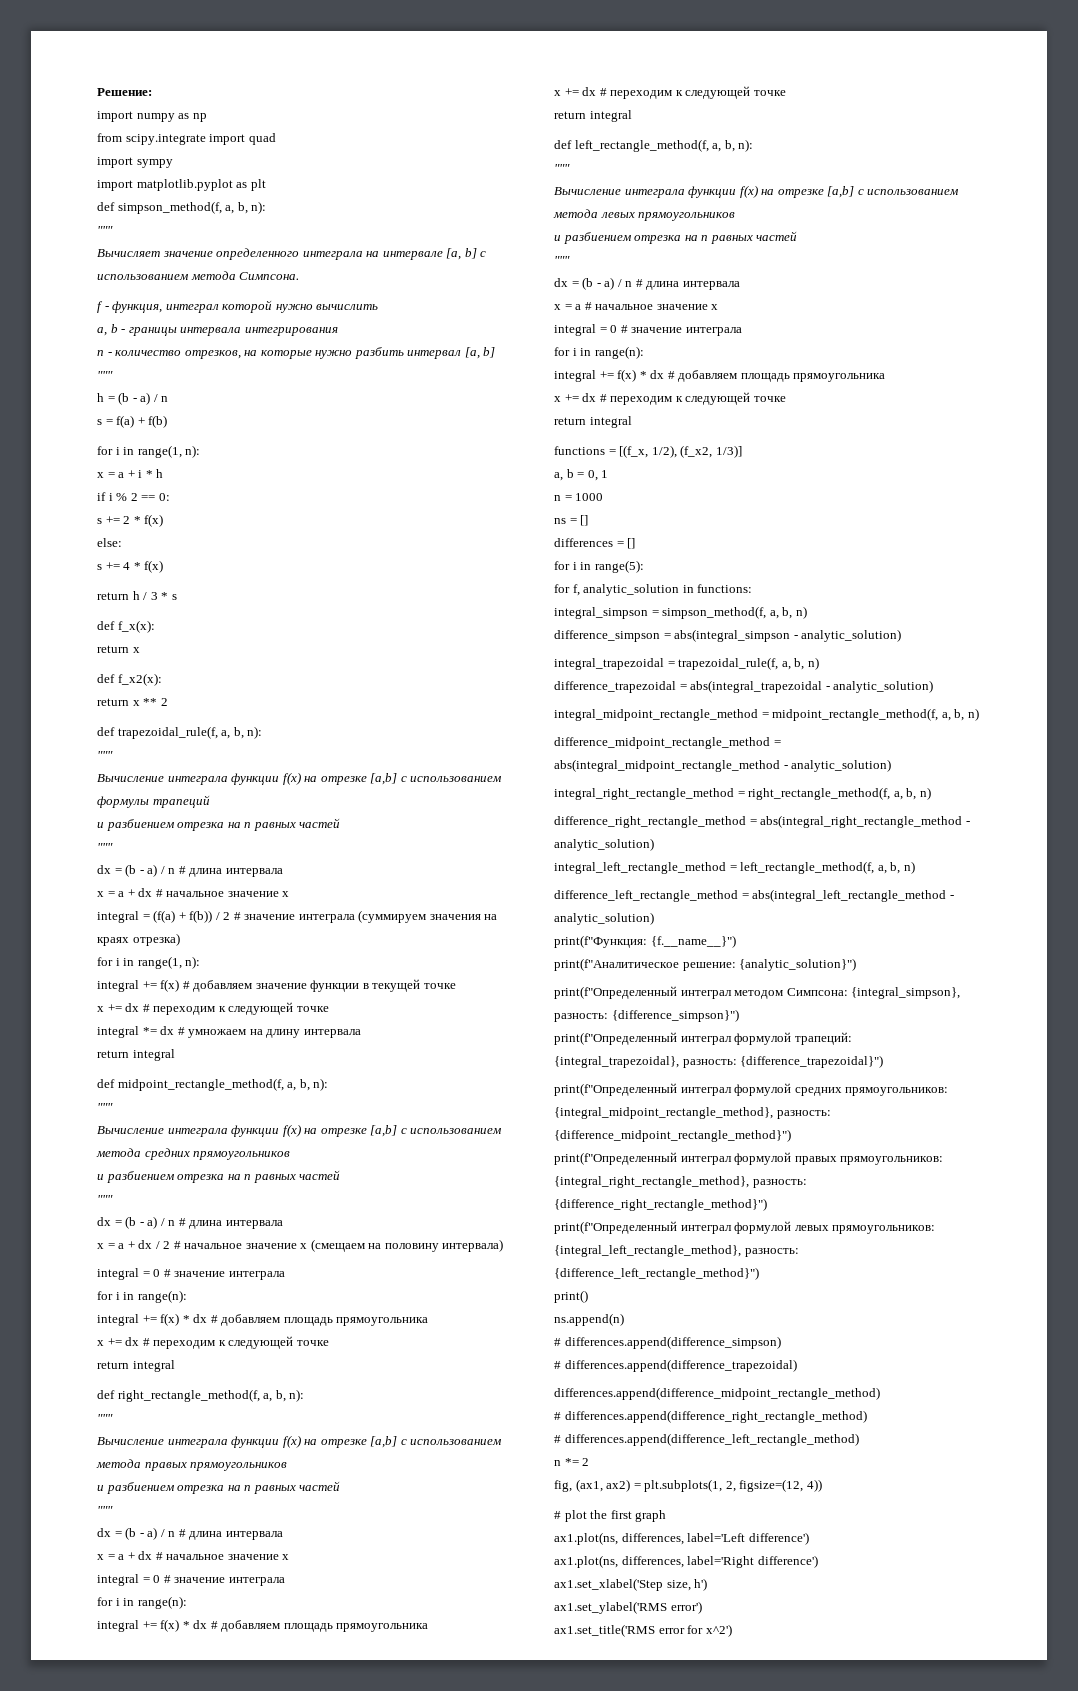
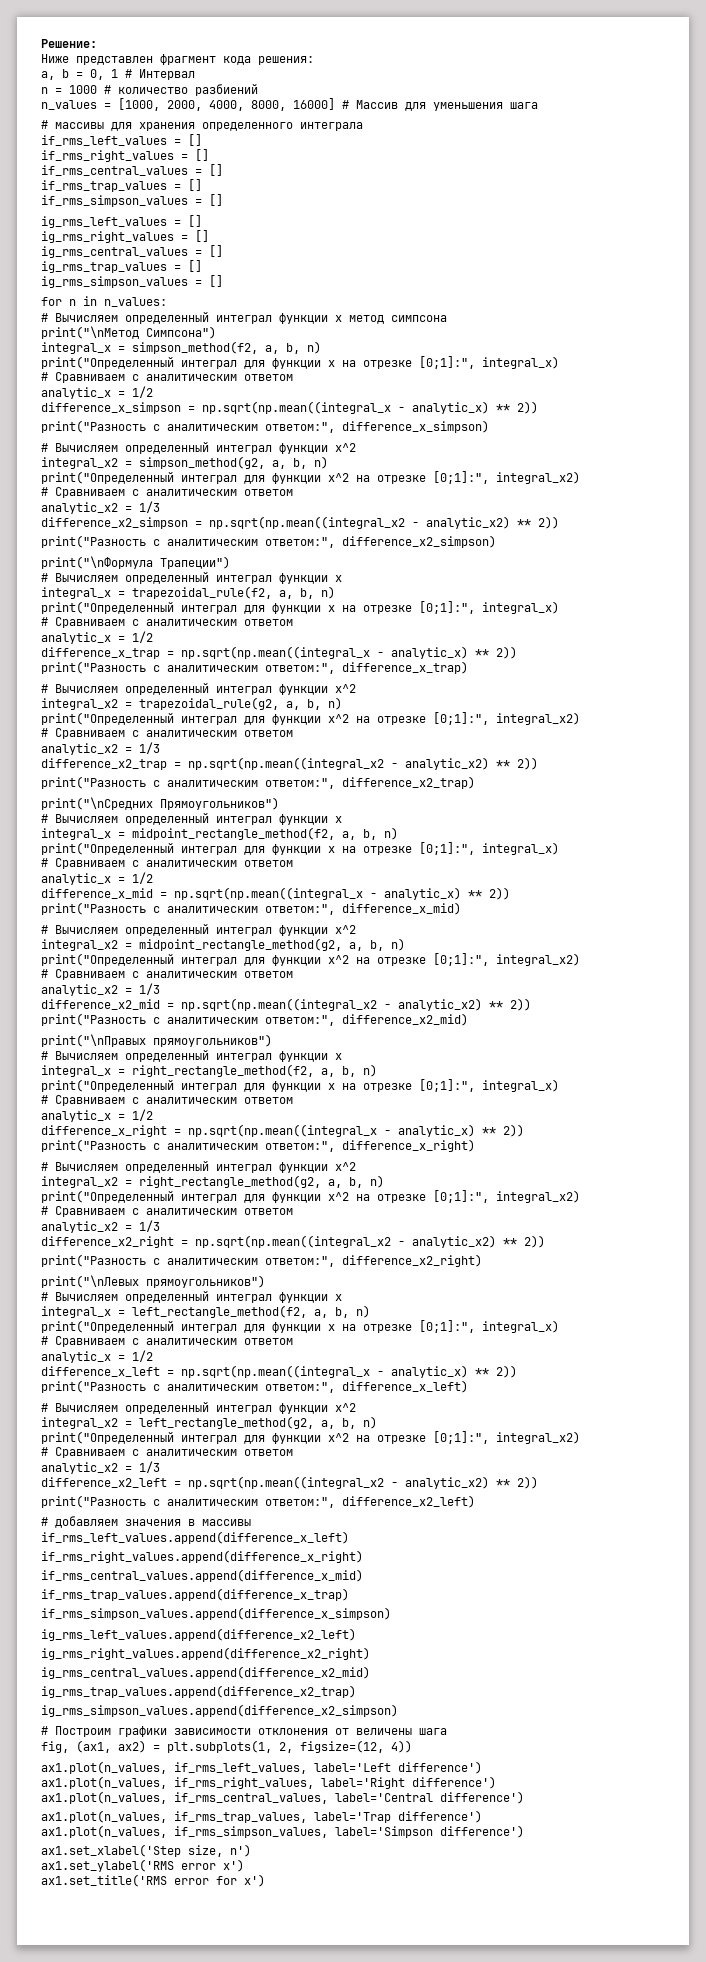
- import numpy as np
- from scipy.integrate import quad
- import sympy
- import matplotlib.pyplot as plt
- def simpson_method(f, a, b, n):
- """
- Вычисляет значение определенного интеграла на интервале [a, b] с использованием метода Симпсона.
- f - функция, интеграл которой нужно вычислить
- a, b - границы интервала интегрирования
- n - количество отрезков, на которые нужно разбить интервал [a, b]
- """
- h = (b - a) / n
- s = f(a) + f(b)
- for i in range(1, n):
- x = a + i * h
- if i % 2 == 0:
- s += 2 * f(x)
- else:
- s += 4 * f(x)
- return h / 3 * s
- def f_x(x):
- return x
- def f_x2(x):
- return x ** 2
- def trapezoidal_rule(f, a, b, n):
- """
- Вычисление интеграла функции f(x) на отрезке [a,b] с использованием формулы трапеций
- и разбиением отрезка на n равных частей
- """
- dx = (b - a) / n # длина интервала
- x = a + dx # начальное значение x
- integral = (f(a) + f(b)) / 2 # значение интеграла (суммируем значения на краях отрезка)
- for i in range(1, n):
- integral += f(x) # добавляем значение функции в текущей точке
- x += dx # переходим к следующей точке
- integral *= dx # умножаем на длину интервала
- return integral
- def midpoint_rectangle_method(f, a, b, n):
- """
- Вычисление интеграла функции f(x) на отрезке [a,b] с использованием метода средних прямоугольников
- и разбиением отрезка на n равных частей
- """
- dx = (b - a) / n # длина интервала
- x = a + dx / 2 # начальное значение x (смещаем на половину интервала)
- integral = 0 # значение интеграла
- for i in range(n):
- integral += f(x) * dx # добавляем площадь прямоугольника
- x += dx # переходим к следующей точке
- return integral
- def right_rectangle_method(f, a, b, n):
- """
- Вычисление интеграла функции f(x) на отрезке [a,b] с использованием метода правых прямоугольников
- и разбиением отрезка на n равных частей
- """
- dx = (b - a) / n # длина интервала
- x = a + dx # начальное значение x
- integral = 0 # значение интеграла
- for i in range(n):
- integral += f(x) * dx # добавляем площадь прямоугольника
- x += dx # переходим к следующей точке
- return integral
- def left_rectangle_method(f, a, b, n):
- """
- Вычисление интеграла функции f(x) на отрезке [a,b] с использованием метода левых прямоугольников
- и разбиением отрезка на n равных частей
- """
- dx = (b - a) / n # длина интервала
- x = a # начальное значение x
- integral = 0 # значение интеграла
- for i in range(n):
- integral += f(x) * dx # добавляем площадь прямоугольника
- x += dx # переходим к следующей точке
- return integral
- functions = [(f_x, 1/2), (f_x2, 1/3)]
+ Ниже представлен фрагмент кода решения:
- a, b = 0, 1
+ a, b = 0, 1 # Интервал
- n = 1000
- ns = []
- differences = []
- for i in range(5):
- for f, analytic_solution in functions:
- integral_simpson = simpson_method(f, a, b, n)
- difference_simpson = abs(integral_simpson - analytic_solution)
- integral_trapezoidal = trapezoidal_rule(f, a, b, n)
- difference_trapezoidal = abs(integral_trapezoidal - analytic_solution)
- integral_midpoint_rectangle_method = midpoint_rectangle_method(f, a, b, n)
- difference_midpoint_rectangle_method = abs(integral_midpoint_rectangle_method - analytic_solution)
- integral_right_rectangle_method = right_rectangle_method(f, a, b, n)
- difference_right_rectangle_method = abs(integral_right_rectangle_method - analytic_solution)
- integral_left_rectangle_method = left_rectangle_method(f, a, b, n)
- difference_left_rectangle_method = abs(integral_left_rectangle_method - analytic_solution)
- print(f"Функция: {f.__name__}")
- print(f"Аналитическое решение: {analytic_solution}")
- print(f"Определенный интеграл методом Симпсона: {integral_simpson}, разность: {difference_simpson}")
- print(f"Определенный интеграл формулой трапеций: {integral_trapezoidal}, разность: {difference_trapezoidal}")
- print(f"Определенный интеграл формулой средних прямоугольников: {integral_midpoint_rectangle_method}, разность: {difference_midpoint_rectangle_method}")
- print(f"Определенный интеграл формулой правых прямоугольников: {integral_right_rectangle_method}, разность: {difference_right_rectangle_method}")
- print(f"Определенный интеграл формулой левых прямоугольников: {integral_left_rectangle_method}, разность: {difference_left_rectangle_method}")
- print()
- ns.append(n)
- # differences.append(difference_simpson)
- # differences.append(difference_trapezoidal)
- differences.append(difference_midpoint_rectangle_method)
- # differences.append(difference_right_rectangle_method)
- # differences.append(difference_left_rectangle_method)
- n *= 2
+ n = 1000 # количество разбиений
+ n_values = [1000, 2000, 4000, 8000, 16000] # Массив для уменьшения шага
+ # массивы для хранения определенного интеграла
+ if_rms_left_values = []
+ if_rms_right_values = []
+ if_rms_central_values = []
+ if_rms_trap_values = []
+ if_rms_simpson_values = []
+ ig_rms_left_values = []
+ ig_rms_right_values = []
+ ig_rms_central_values = []
+ ig_rms_trap_values = []
+ ig_rms_simpson_values = []
+ for n in n_values:
+ # Вычисляем определенный интеграл функции x метод симпсона
+ print("\nМетод Симпсона")
+ integral_x = simpson_method(f2, a, b, n)
+ print("Определенный интеграл для функции x на отрезке [0;1]:", integral_x)
+ # Сравниваем с аналитическим ответом
+ analytic_x = 1/2
+ difference_x_simpson = np.sqrt(np.mean((integral_x - analytic_x) ** 2))
+ print("Разность с аналитическим ответом:", difference_x_simpson)
+ # Вычисляем определенный интеграл функции x^2
+ integral_x2 = simpson_method(g2, a, b, n)
+ print("Определенный интеграл для функции x^2 на отрезке [0;1]:", integral_x2)
+ # Сравниваем с аналитическим ответом
+ analytic_x2 = 1/3
+ difference_x2_simpson = np.sqrt(np.mean((integral_x2 - analytic_x2) ** 2))
+ print("Разность с аналитическим ответом:", difference_x2_simpson)
+ print("\nФормула Трапеции")
+ # Вычисляем определенный интеграл функции x
+ integral_x = trapezoidal_rule(f2, a, b, n)
+ print("Определенный интеграл для функции x на отрезке [0;1]:", integral_x)
+ # Сравниваем с аналитическим ответом
+ analytic_x = 1/2
+ difference_x_trap = np.sqrt(np.mean((integral_x - analytic_x) ** 2))
+ print("Разность с аналитическим ответом:", difference_x_trap)
+ # Вычисляем определенный интеграл функции x^2
+ integral_x2 = trapezoidal_rule(g2, a, b, n)
+ print("Определенный интеграл для функции x^2 на отрезке [0;1]:", integral_x2)
+ # Сравниваем с аналитическим ответом
+ analytic_x2 = 1/3
+ difference_x2_trap = np.sqrt(np.mean((integral_x2 - analytic_x2) ** 2))
+ print("Разность с аналитическим ответом:", difference_x2_trap)
+ print("\nСредних Прямоугольников")
+ # Вычисляем определенный интеграл функции x
+ integral_x = midpoint_rectangle_method(f2, a, b, n)
+ print("Определенный интеграл для функции x на отрезке [0;1]:", integral_x)
+ # Сравниваем с аналитическим ответом
+ analytic_x = 1/2
+ difference_x_mid = np.sqrt(np.mean((integral_x - analytic_x) ** 2))
+ print("Разность с аналитическим ответом:", difference_x_mid)
+ # Вычисляем определенный интеграл функции x^2
+ integral_x2 = midpoint_rectangle_method(g2, a, b, n)
+ print("Определенный интеграл для функции x^2 на отрезке [0;1]:", integral_x2)
+ # Сравниваем с аналитическим ответом
+ analytic_x2 = 1/3
+ difference_x2_mid = np.sqrt(np.mean((integral_x2 - analytic_x2) ** 2))
+ print("Разность с аналитическим ответом:", difference_x2_mid)
+ print("\nПравых прямоугольников")
+ # Вычисляем определенный интеграл функции x
+ integral_x = right_rectangle_method(f2, a, b, n)
+ print("Определенный интеграл для функции x на отрезке [0;1]:", integral_x)
+ # Сравниваем с аналитическим ответом
+ analytic_x = 1/2
+ difference_x_right = np.sqrt(np.mean((integral_x - analytic_x) ** 2))
+ print("Разность с аналитическим ответом:", difference_x_right)
+ # Вычисляем определенный интеграл функции x^2
+ integral_x2 = right_rectangle_method(g2, a, b, n)
+ print("Определенный интеграл для функции x^2 на отрезке [0;1]:", integral_x2)
+ # Сравниваем с аналитическим ответом
+ analytic_x2 = 1/3
+ difference_x2_right = np.sqrt(np.mean((integral_x2 - analytic_x2) ** 2))
+ print("Разность с аналитическим ответом:", difference_x2_right)
+ print("\nЛевых прямоугольников")
+ # Вычисляем определенный интеграл функции x
+ integral_x = left_rectangle_method(f2, a, b, n)
+ print("Определенный интеграл для функции x на отрезке [0;1]:", integral_x)
+ # Сравниваем с аналитическим ответом
+ analytic_x = 1/2
+ difference_x_left = np.sqrt(np.mean((integral_x - analytic_x) ** 2))
+ print("Разность с аналитическим ответом:", difference_x_left)
+ # Вычисляем определенный интеграл функции x^2
+ integral_x2 = left_rectangle_method(g2, a, b, n)
+ print("Определенный интеграл для функции x^2 на отрезке [0;1]:", integral_x2)
+ # Сравниваем с аналитическим ответом
+ analytic_x2 = 1/3
+ difference_x2_left = np.sqrt(np.mean((integral_x2 - analytic_x2) ** 2))
+ print("Разность с аналитическим ответом:", difference_x2_left)
+ # добавляем значения в массивы
+ if_rms_left_values.append(difference_x_left)
+ if_rms_right_values.append(difference_x_right)
+ if_rms_central_values.append(difference_x_mid)
+ if_rms_trap_values.append(difference_x_trap)
+ if_rms_simpson_values.append(difference_x_simpson)
+ ig_rms_left_values.append(difference_x2_left)
+ ig_rms_right_values.append(difference_x2_right)
+ ig_rms_central_values.append(difference_x2_mid)
+ ig_rms_trap_values.append(difference_x2_trap)
+ ig_rms_simpson_values.append(difference_x2_simpson)
+ # Построим графики зависимости отклонения от величены шага
- # plot the first graph
- ax1.plot(ns, differences, label='Left difference')
+ ax1.plot(n_values, if_rms_left_values, label='Left difference')
- ax1.plot(ns, differences, label='Right difference')
+ ax1.plot(n_values, if_rms_right_values, label='Right difference')
+ ax1.plot(n_values, if_rms_central_values, label='Central difference')
+ ax1.plot(n_values, if_rms_trap_values, label='Trap difference')
+ ax1.plot(n_values, if_rms_simpson_values, label='Simpson difference')
- ax1.set_xlabel('Step size, h')
+ ax1.set_xlabel('Step size, n')
- ax1.set_ylabel('RMS error')
+ ax1.set_ylabel('RMS error x')
- ax1.set_title('RMS error for x^2')
+ ax1.set_title('RMS error for x')

